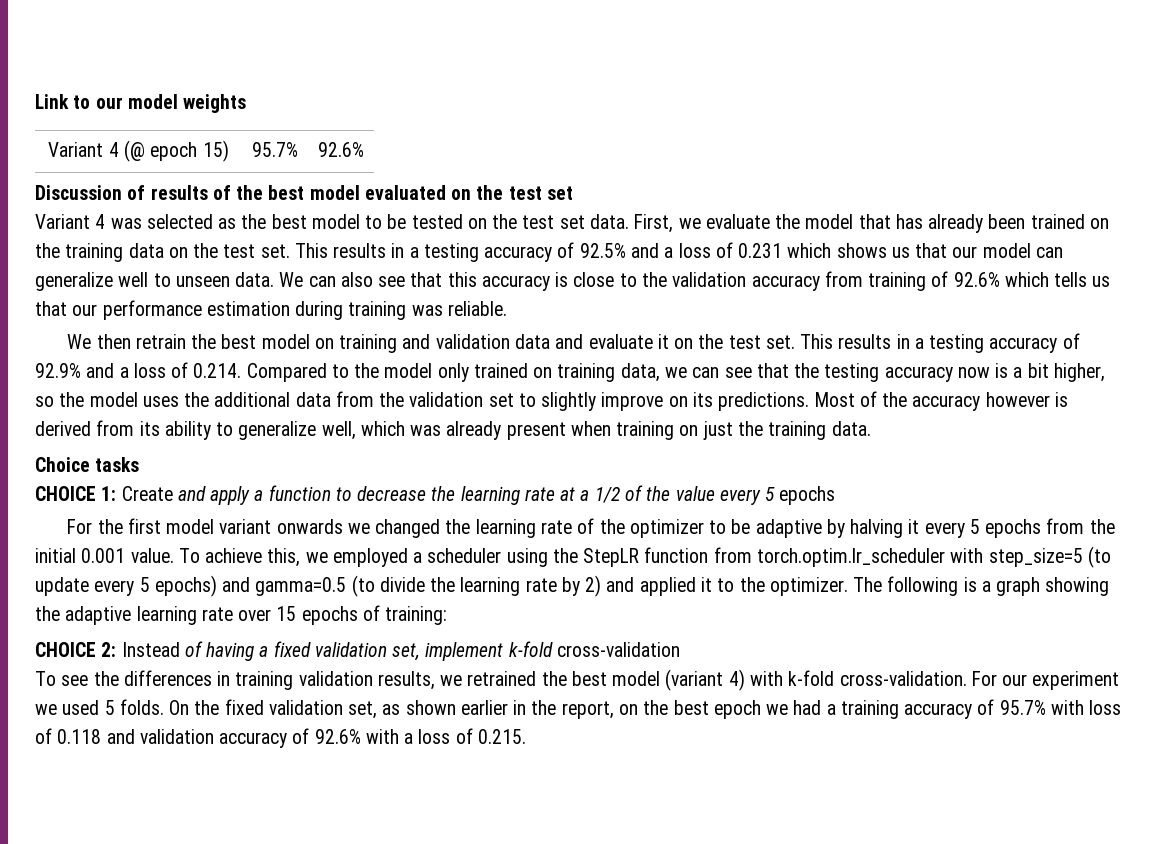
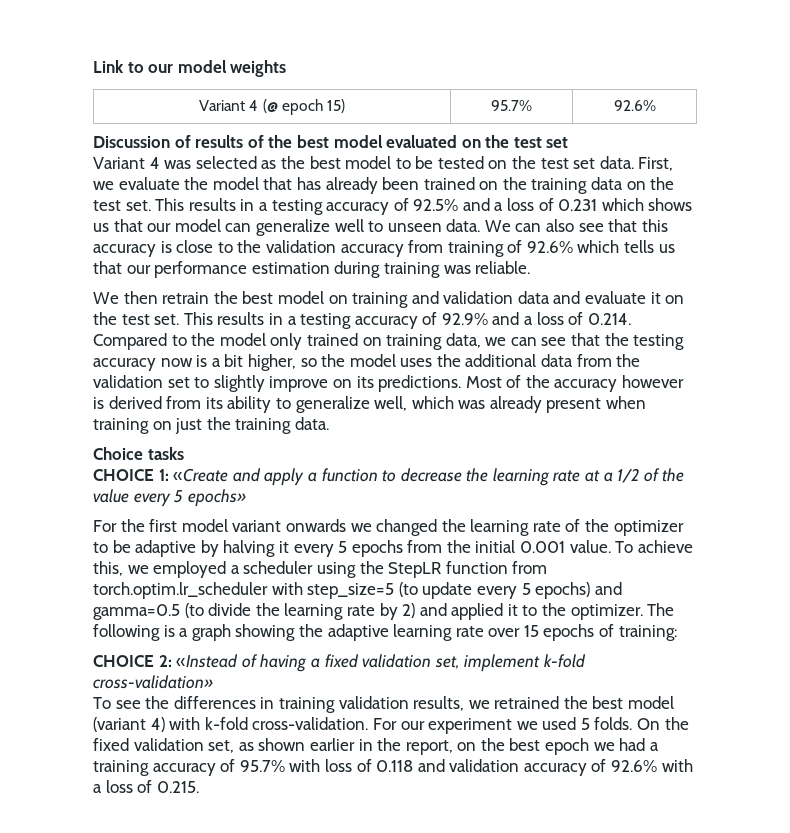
- CHOICE 1: Create and apply a function to decrease the learning rate at a 1/2 of the value every 5 epochs
+ CHOICE 1: «Create and apply a function to decrease the learning rate at a 1/2 of the value every 5 epochs»
- CHOICE 2: Instead of having a fixed validation set, implement k-fold cross-validation
+ CHOICE 2: «Instead of having a fixed validation set, implement k-fold cross-validation»

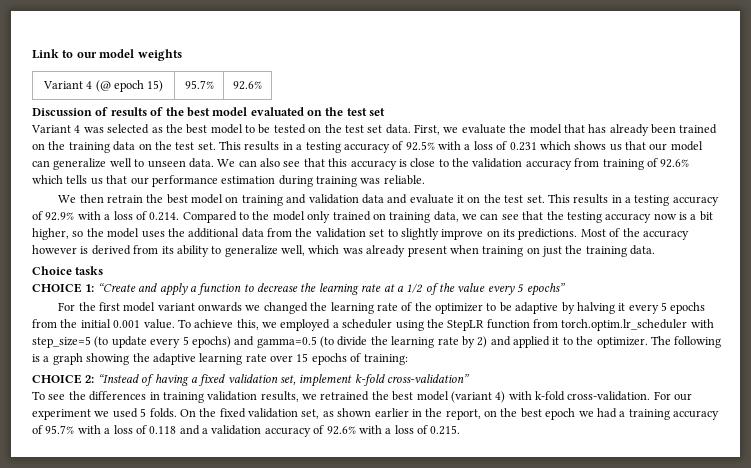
- This results in a testing accuracy of 92.5% and a loss of 0.231 which shows us that our model can generalize well to unseen data.
+ This results in a testing accuracy of 92.5% with a loss of 0.231 which shows us that our model can generalize well to unseen data.
- This results in a testing accuracy of 92.9% and a loss of 0.214. Compared to the model only trained on training data, we can see that the testing accuracy now is a bit higher, so the model uses the additional data from the validation set to slightly improve on its predictions.
+ This results in a testing accuracy of 92.9% with a loss of 0.214. Compared to the model only trained on training data, we can see that the testing accuracy now is a bit higher, so the model uses the additional data from the validation set to slightly improve on its predictions.
- CHOICE 1: «Create and apply a function to decrease the learning rate at a 1/2 of the value every 5 epochs»
+ CHOICE 1: “Create and apply a function to decrease the learning rate at a 1/2 of the value every 5 epochs”
- CHOICE 2: «Instead of having a fixed validation set, implement k-fold cross-validation»
+ CHOICE 2: “Instead of having a fixed validation set, implement k-fold cross-validation”
- On the fixed validation set, as shown earlier in the report, on the best epoch we had a training accuracy of 95.7% with loss of 0.118 and validation accuracy of 92.6% with a loss of 0.215.
+ On the fixed validation set, as shown earlier in the report, on the best epoch we had a training accuracy of 95.7% with a loss of 0.118 and a validation accuracy of 92.6% with a loss of 0.215.

